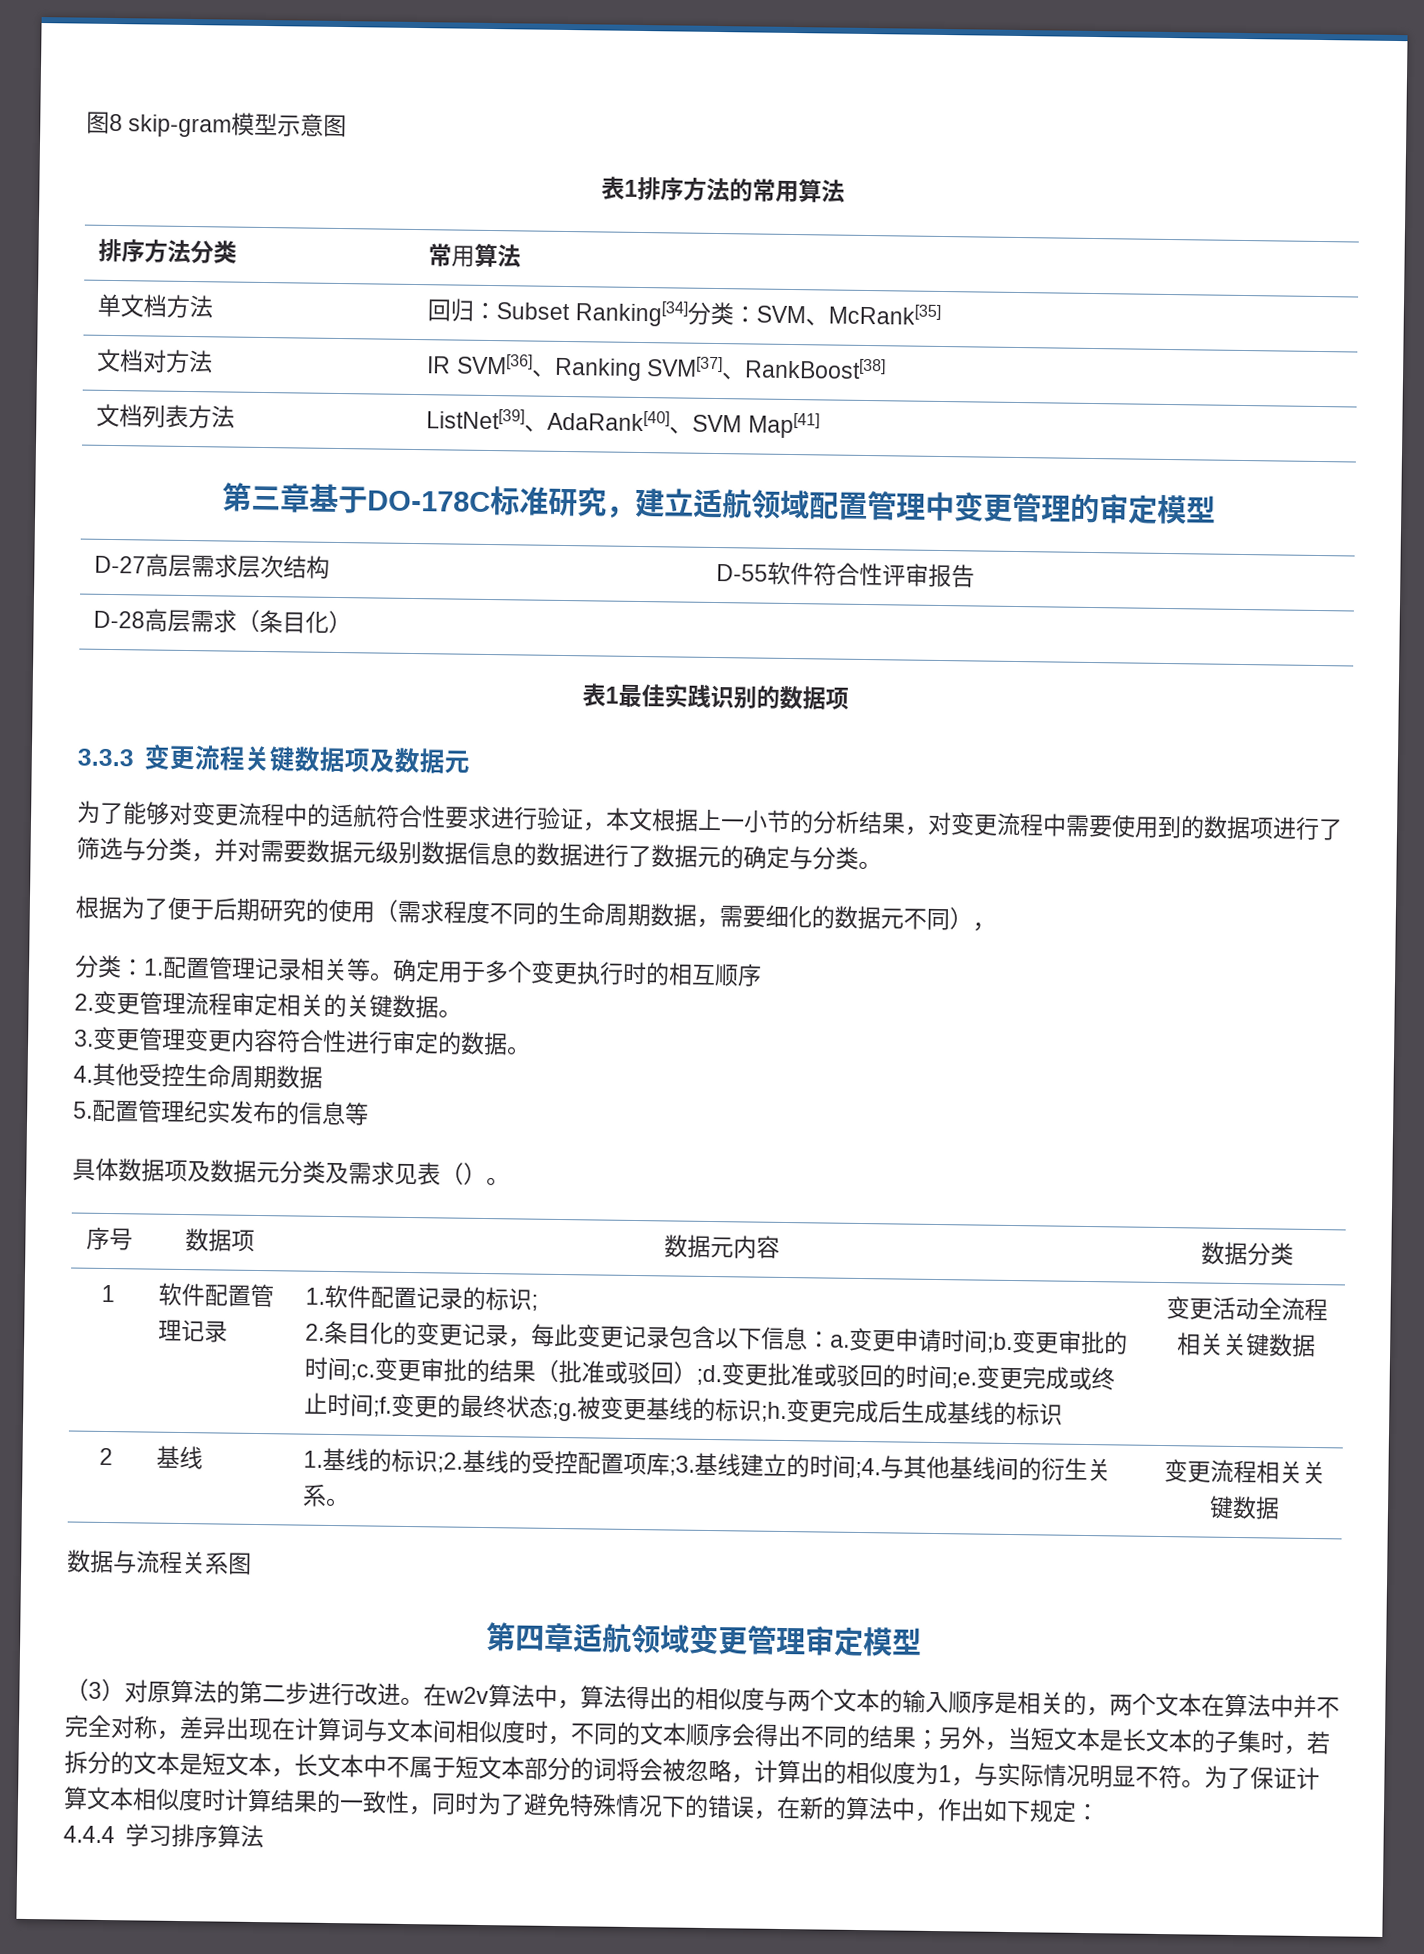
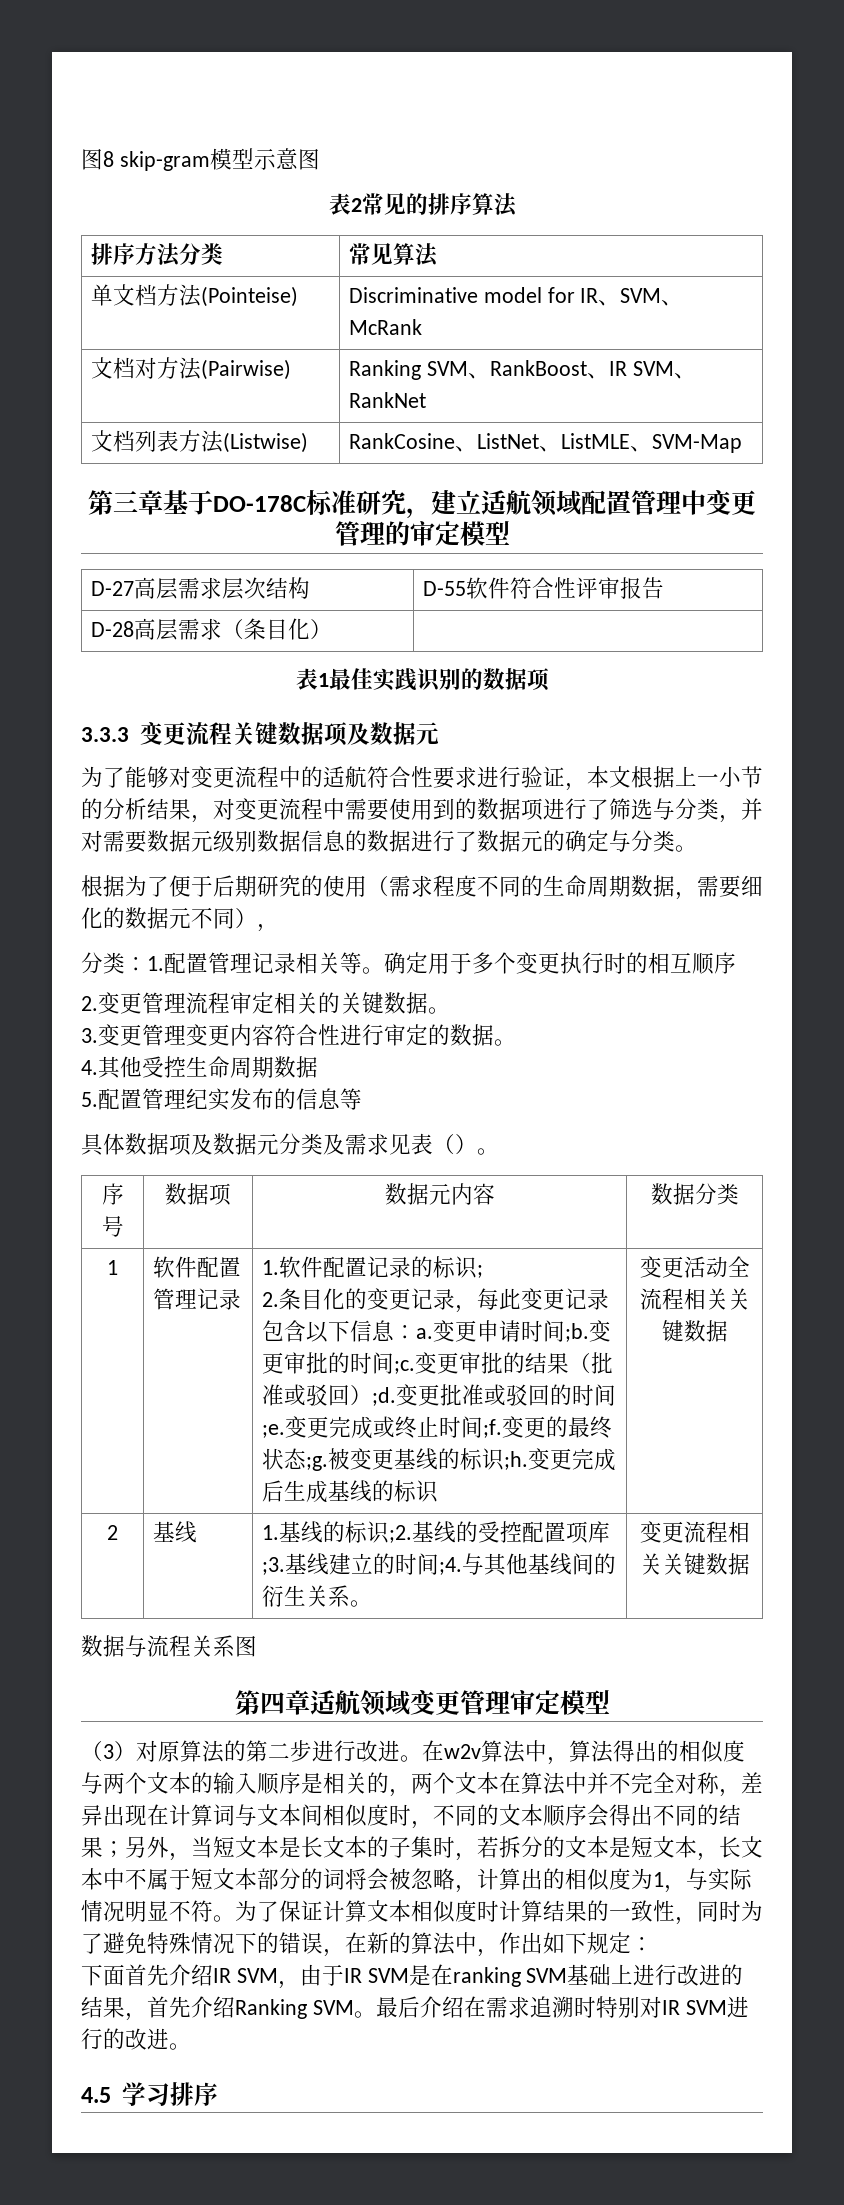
- 表1排序方法的常用算法
+ 表2常见的排序算法
- 排序方法分类 | 常用算法
+ 排序方法分类 | 常见算法
- 单文档方法 | 回归：Subset Ranking[34]分类：SVM、McRank[35]
- 文档对方法 | IR SVM[36]、Ranking SVM[37]、RankBoost[38]
- 文档列表方法 | ListNet[39]、AdaRank[40]、SVM Map[41]
+ 单文档方法(Pointeise) | Discriminative model for IR、SVM、McRank
+ 文档对方法(Pairwise) | Ranking SVM、RankBoost、IR SVM、RankNet
+ 文档列表方法(Listwise) | RankCosine、ListNet、ListMLE、SVM-Map
- 4.4.4学习排序算法
+ 下面首先介绍IR SVM，由于IR SVM是在ranking SVM基础上进行改进的结果，首先介绍Ranking SVM。最后介绍在需求追溯时特别对IR SVM进行的改进。
+ 4.5学习排序

